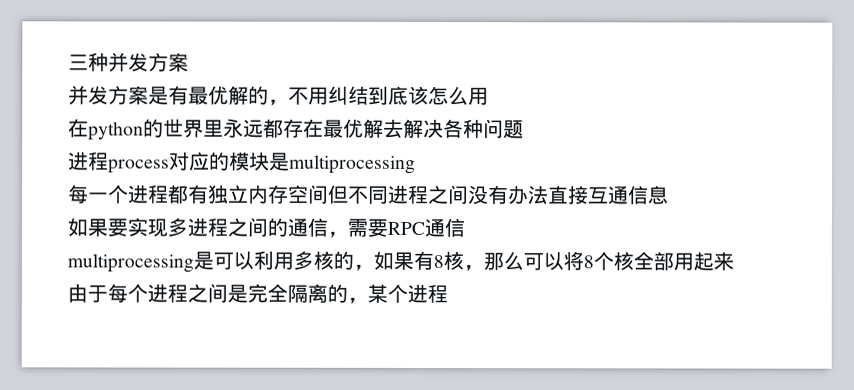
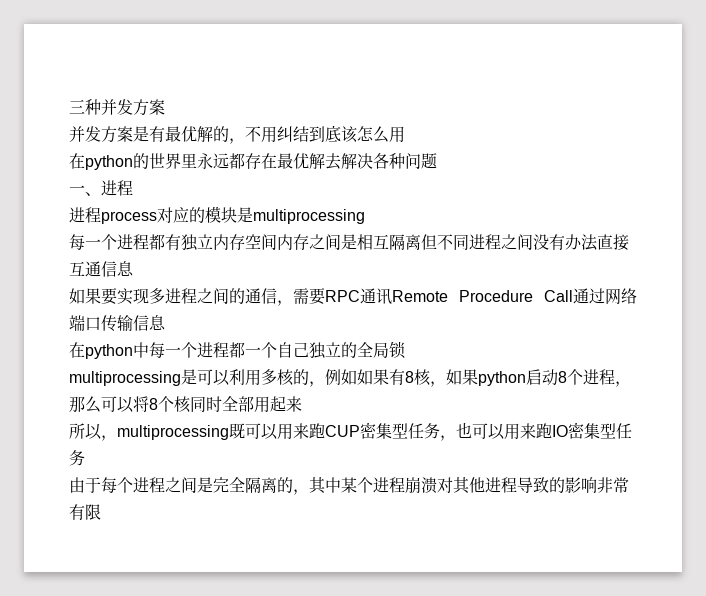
+ 一、进程
- 每一个进程都有独立内存空间但不同进程之间没有办法直接互通信息
+ 每一个进程都有独立内存空间内存之间是相互隔离但不同进程之间没有办法直接互通信息
- 如果要实现多进程之间的通信，需要RPC通信
+ 如果要实现多进程之间的通信，需要RPC通讯Remote Procedure Call通过网络端口传输信息
+ 在python中每一个进程都一个自己独立的全局锁
- multiprocessing是可以利用多核的，如果有8核，那么可以将8个核全部用起来
+ multiprocessing是可以利用多核的，例如如果有8核，如果python启动8个进程，那么可以将8个核同时全部用起来
+ 所以，multiprocessing既可以用来跑CUP密集型任务，也可以用来跑IO密集型任务
- 由于每个进程之间是完全隔离的，某个进程
+ 由于每个进程之间是完全隔离的，其中某个进程崩溃对其他进程导致的影响非常有限

